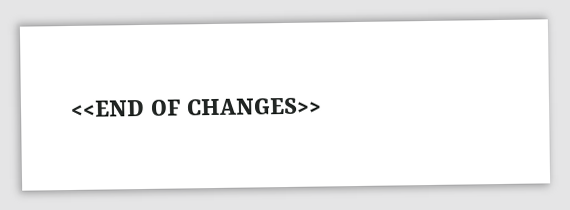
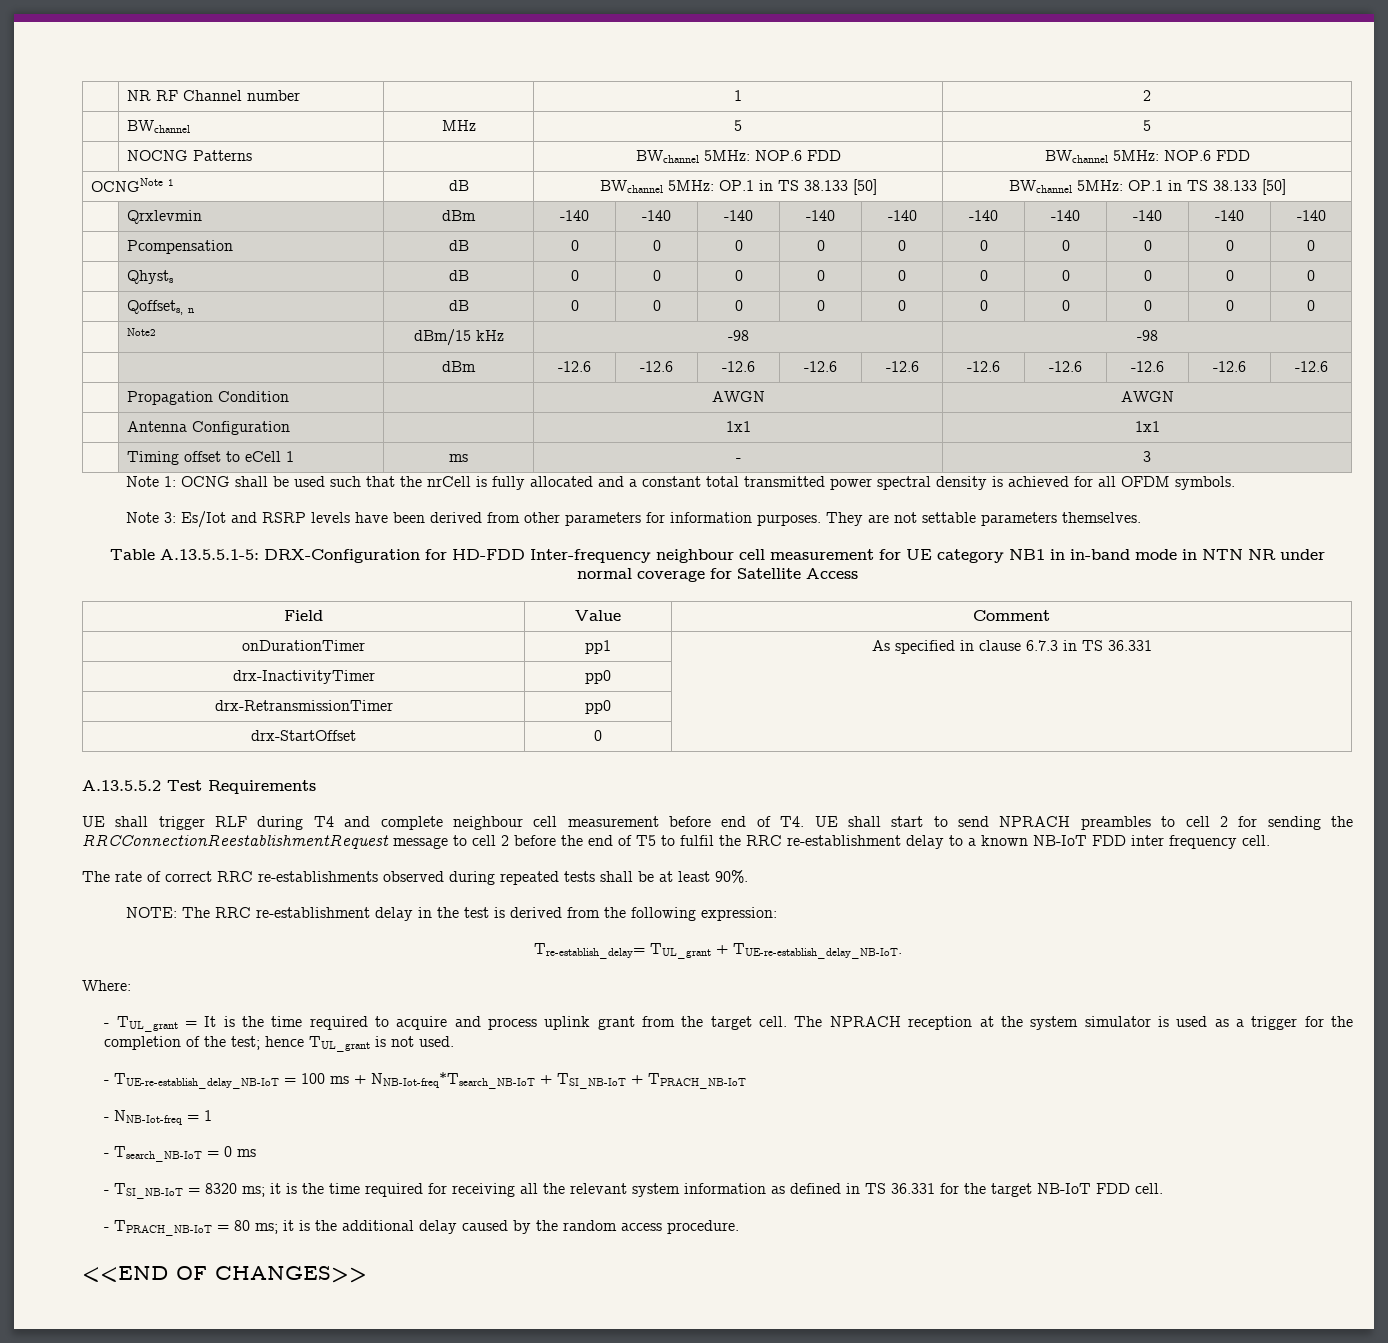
+ | NR RF Channel number | | 1 | 2
+ | BWchannel | MHz | 5 | 5
+ | NOCNG Patterns | | BWchannel 5MHz: NOP.6 FDD | BWchannel 5MHz: NOP.6 FDD
+ OCNGNote 1 | dB | BWchannel 5MHz: OP.1 in TS 38.133 [50] | BWchannel 5MHz: OP.1 in TS 38.133 [50]
+ | Qrxlevmin | dBm | -140 | -140 | -140 | -140 | -140 | -140 | -140 | -140 | -140 | -140
+ | Pcompensation | dB | 0 | 0 | 0 | 0 | 0 | 0 | 0 | 0 | 0 | 0
+ | Qhysts | dB | 0 | 0 | 0 | 0 | 0 | 0 | 0 | 0 | 0 | 0
+ | Qoffsets, n | dB | 0 | 0 | 0 | 0 | 0 | 0 | 0 | 0 | 0 | 0
+ | Note2 | dBm/15 kHz | -98 | -98
+ | | dBm | -12.6 | -12.6 | -12.6 | -12.6 | -12.6 | -12.6 | -12.6 | -12.6 | -12.6 | -12.6
+ | Propagation Condition | | AWGN | AWGN
+ | Antenna Configuration | | 1x1 | 1x1
+ | Timing offset to eCell 1 | ms | - | 3
+ Note 1: OCNG shall be used such that the nrCell is fully allocated and a constant total transmitted power spectral density is achieved for all OFDM symbols.
+ Note 3: Es/Iot and RSRP levels have been derived from other parameters for information purposes. They are not settable parameters themselves.
+ Table A.13.5.5.1-5: DRX-Configuration for HD-FDD Inter-frequency neighbour cell measurement for UE category NB1 in in-band mode in NTN NR under normal coverage for Satellite Access
+ Field | Value | Comment
+ onDurationTimer | pp1 | As specified in clause 6.7.3 in TS 36.331
+ drx-InactivityTimer | pp0 |
+ drx-RetransmissionTimer | pp0 |
+ drx-StartOffset | 0 |
+ A.13.5.5.2 Test Requirements
+ UE shall trigger RLF during T4 and complete neighbour cell measurement before end of T4. UE shall start to send NPRACH preambles to cell 2 for sending the RRCConnectionReestablishmentRequest message to cell 2 before the end of T5 to fulfil the RRC re-establishment delay to a known NB-IoT FDD inter frequency cell.
+ The rate of correct RRC re-establishments observed during repeated tests shall be at least 90%.
+ NOTE: The RRC re-establishment delay in the test is derived from the following expression:
+ Tre-establish_delay= TUL_grant + TUE-re-establish_delay_NB-IoT.
+ Where:
+ - TUL_grant = It is the time required to acquire and process uplink grant from the target cell. The NPRACH reception at the system simulator is used as a trigger for the completion of the test; hence TUL_grant is not used.
+ - TUE-re-establish_delay_NB-IoT = 100 ms + NNB-Iot-freq*Tsearch_NB-IoT + TSI_NB-IoT + TPRACH_NB-IoT
+ - NNB-Iot-freq = 1
+ - Tsearch_NB-IoT = 0 ms
+ - TSI_NB-IoT = 8320 ms; it is the time required for receiving all the relevant system information as defined in TS 36.331 for the target NB-IoT FDD cell.
+ - TPRACH_NB-IoT = 80 ms; it is the additional delay caused by the random access procedure.

